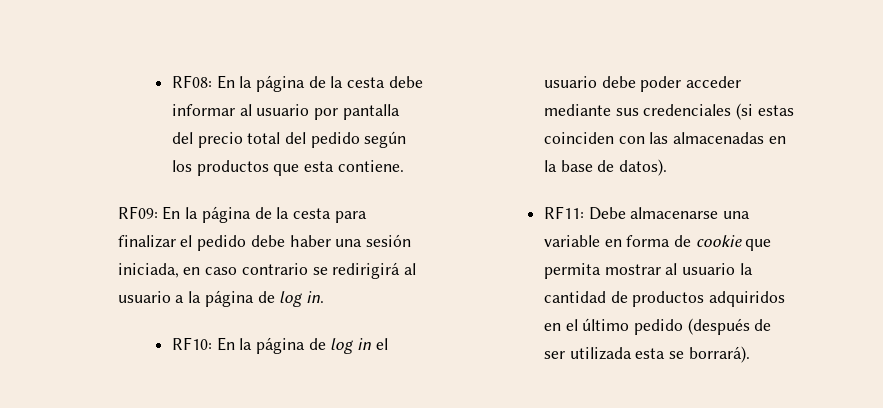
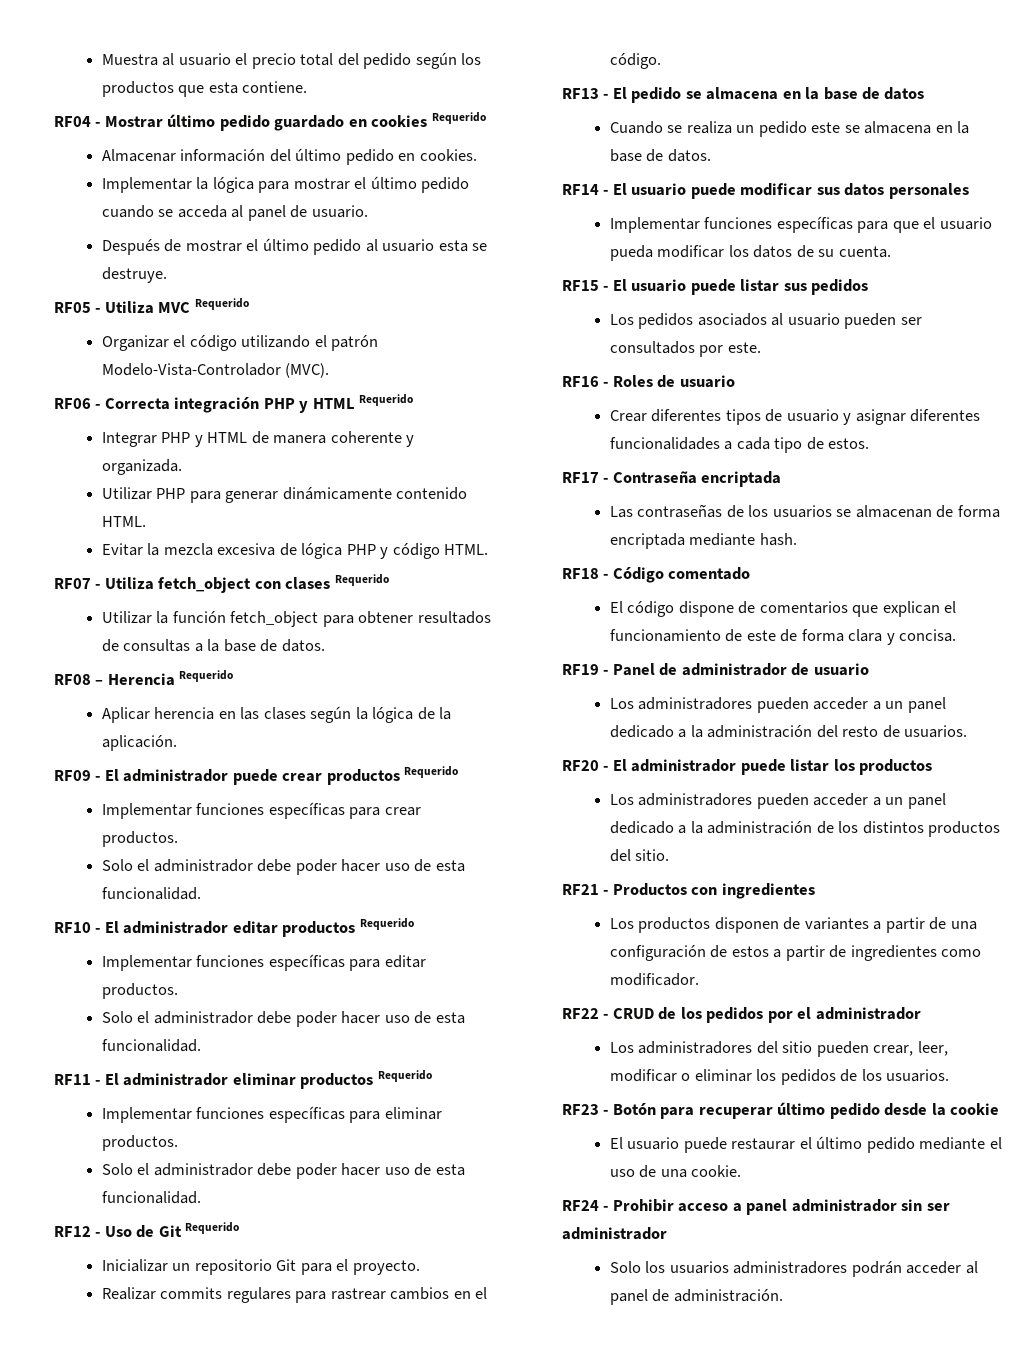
- RF08: En la página de la cesta debe informar al usuario por pantalla del precio total del pedido según los productos que esta contiene.
+ Muestra al usuario el precio total del pedido según los productos que esta contiene.
- RF09: En la página de la cesta para finalizar el pedido debe haber una sesión iniciada, en caso contrario se redirigirá al usuario a la página de log in.
- RF10: En la página de log in el usuario debe poder acceder mediante sus credenciales (si estas coinciden con las almacenadas en la base de datos).
- RF11: Debe almacenarse una variable en forma de cookie que permita mostrar al usuario la cantidad de productos adquiridos en el último pedido (después de ser utilizada esta se borrará).
+ RF04 - Mostrar último pedido guardado en cookies Requerido
+ Almacenar información del último pedido en cookies.
+ Implementar la lógica para mostrar el último pedido cuando se acceda al panel de usuario.
+ Después de mostrar el último pedido al usuario esta se destruye.
+ RF05 - Utiliza MVC Requerido
+ Organizar el código utilizando el patrón Modelo-Vista-Controlador (MVC).
+ RF06 - Correcta integración PHP y HTML Requerido
+ Integrar PHP y HTML de manera coherente y organizada.
+ Utilizar PHP para generar dinámicamente contenido HTML.
+ Evitar la mezcla excesiva de lógica PHP y código HTML.
+ RF07 - Utiliza fetch_object con clases Requerido
+ Utilizar la función fetch_object para obtener resultados de consultas a la base de datos.
+ RF08 – Herencia Requerido
+ Aplicar herencia en las clases según la lógica de la aplicación.
+ RF09 - El administrador puede crear productos Requerido
+ Implementar funciones específicas para crear productos.
+ Solo el administrador debe poder hacer uso de esta funcionalidad.
+ RF10 - El administrador editar productos Requerido
+ Implementar funciones específicas para editar productos.
+ Solo el administrador debe poder hacer uso de esta funcionalidad.
+ RF11 - El administrador eliminar productos Requerido
+ Implementar funciones específicas para eliminar productos.
+ Solo el administrador debe poder hacer uso de esta funcionalidad.
+ RF12 - Uso de Git Requerido
+ Inicializar un repositorio Git para el proyecto.
+ Realizar commits regulares para rastrear cambios en el código.
+ RF13 - El pedido se almacena en la base de datos
+ Cuando se realiza un pedido este se almacena en la base de datos.
+ RF14 - El usuario puede modificar sus datos personales
+ Implementar funciones específicas para que el usuario pueda modificar los datos de su cuenta.
+ RF15 - El usuario puede listar sus pedidos
+ Los pedidos asociados al usuario pueden ser consultados por este.
+ RF16 - Roles de usuario
+ Crear diferentes tipos de usuario y asignar diferentes funcionalidades a cada tipo de estos.
+ RF17 - Contraseña encriptada
+ Las contraseñas de los usuarios se almacenan de forma encriptada mediante hash.
+ RF18 - Código comentado
+ El código dispone de comentarios que explican el funcionamiento de este de forma clara y concisa.
+ RF19 - Panel de administrador de usuario
+ Los administradores pueden acceder a un panel dedicado a la administración del resto de usuarios.
+ RF20 - El administrador puede listar los productos
+ Los administradores pueden acceder a un panel dedicado a la administración de los distintos productos del sitio.
+ RF21 - Productos con ingredientes
+ Los productos disponen de variantes a partir de una configuración de estos a partir de ingredientes como modificador.
+ RF22 - CRUD de los pedidos por el administrador
+ Los administradores del sitio pueden crear, leer, modificar o eliminar los pedidos de los usuarios.
+ RF23 - Botón para recuperar último pedido desde la cookie
+ El usuario puede restaurar el último pedido mediante el uso de una cookie.
+ RF24 - Prohibir acceso a panel administrador sin ser administrador
+ Solo los usuarios administradores podrán acceder al panel de administración.

